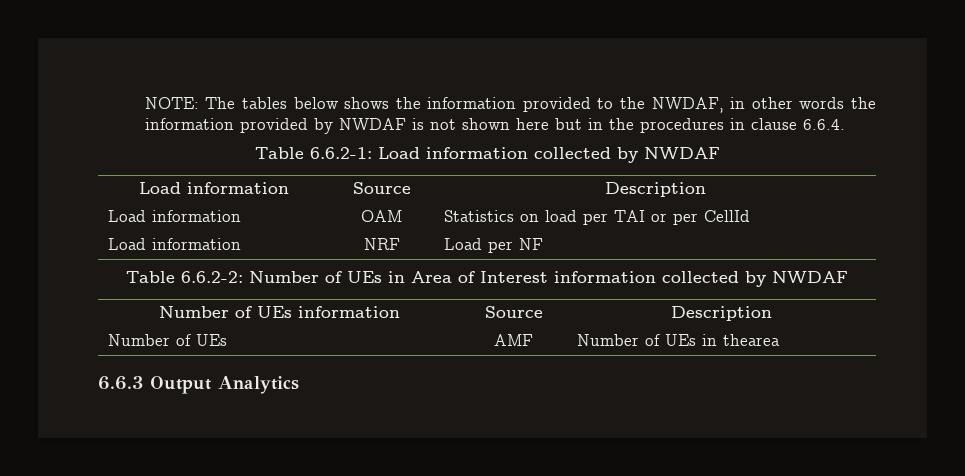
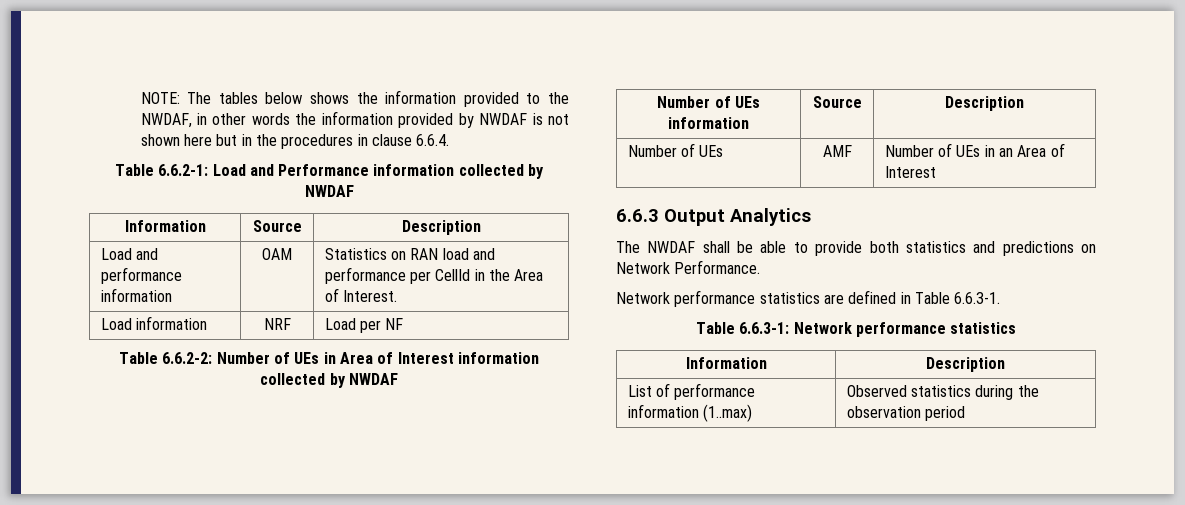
- Table 6.6.2-1: Load information collected by NWDAF
- Load information | Source | Description
+ Table 6.6.2-1: Load and Performance information collected by NWDAF
+ Information | Source | Description
- Load information | OAM | Statistics on load per TAI or per CellId
+ Load and performance information | OAM | Statistics on RAN load and performance per CellId in the Area of Interest.
- Number of UEs | AMF | Number of UEs in thearea
+ Number of UEs | AMF | Number of UEs in an Area of Interest
+ The NWDAF shall be able to provide both statistics and predictions on Network Performance.
+ Network performance statistics are defined in Table 6.6.3-1.
+ Table 6.6.3-1: Network performance statistics
+ Information | Description
+ List of performance information (1..max) | Observed statistics during the observation period

